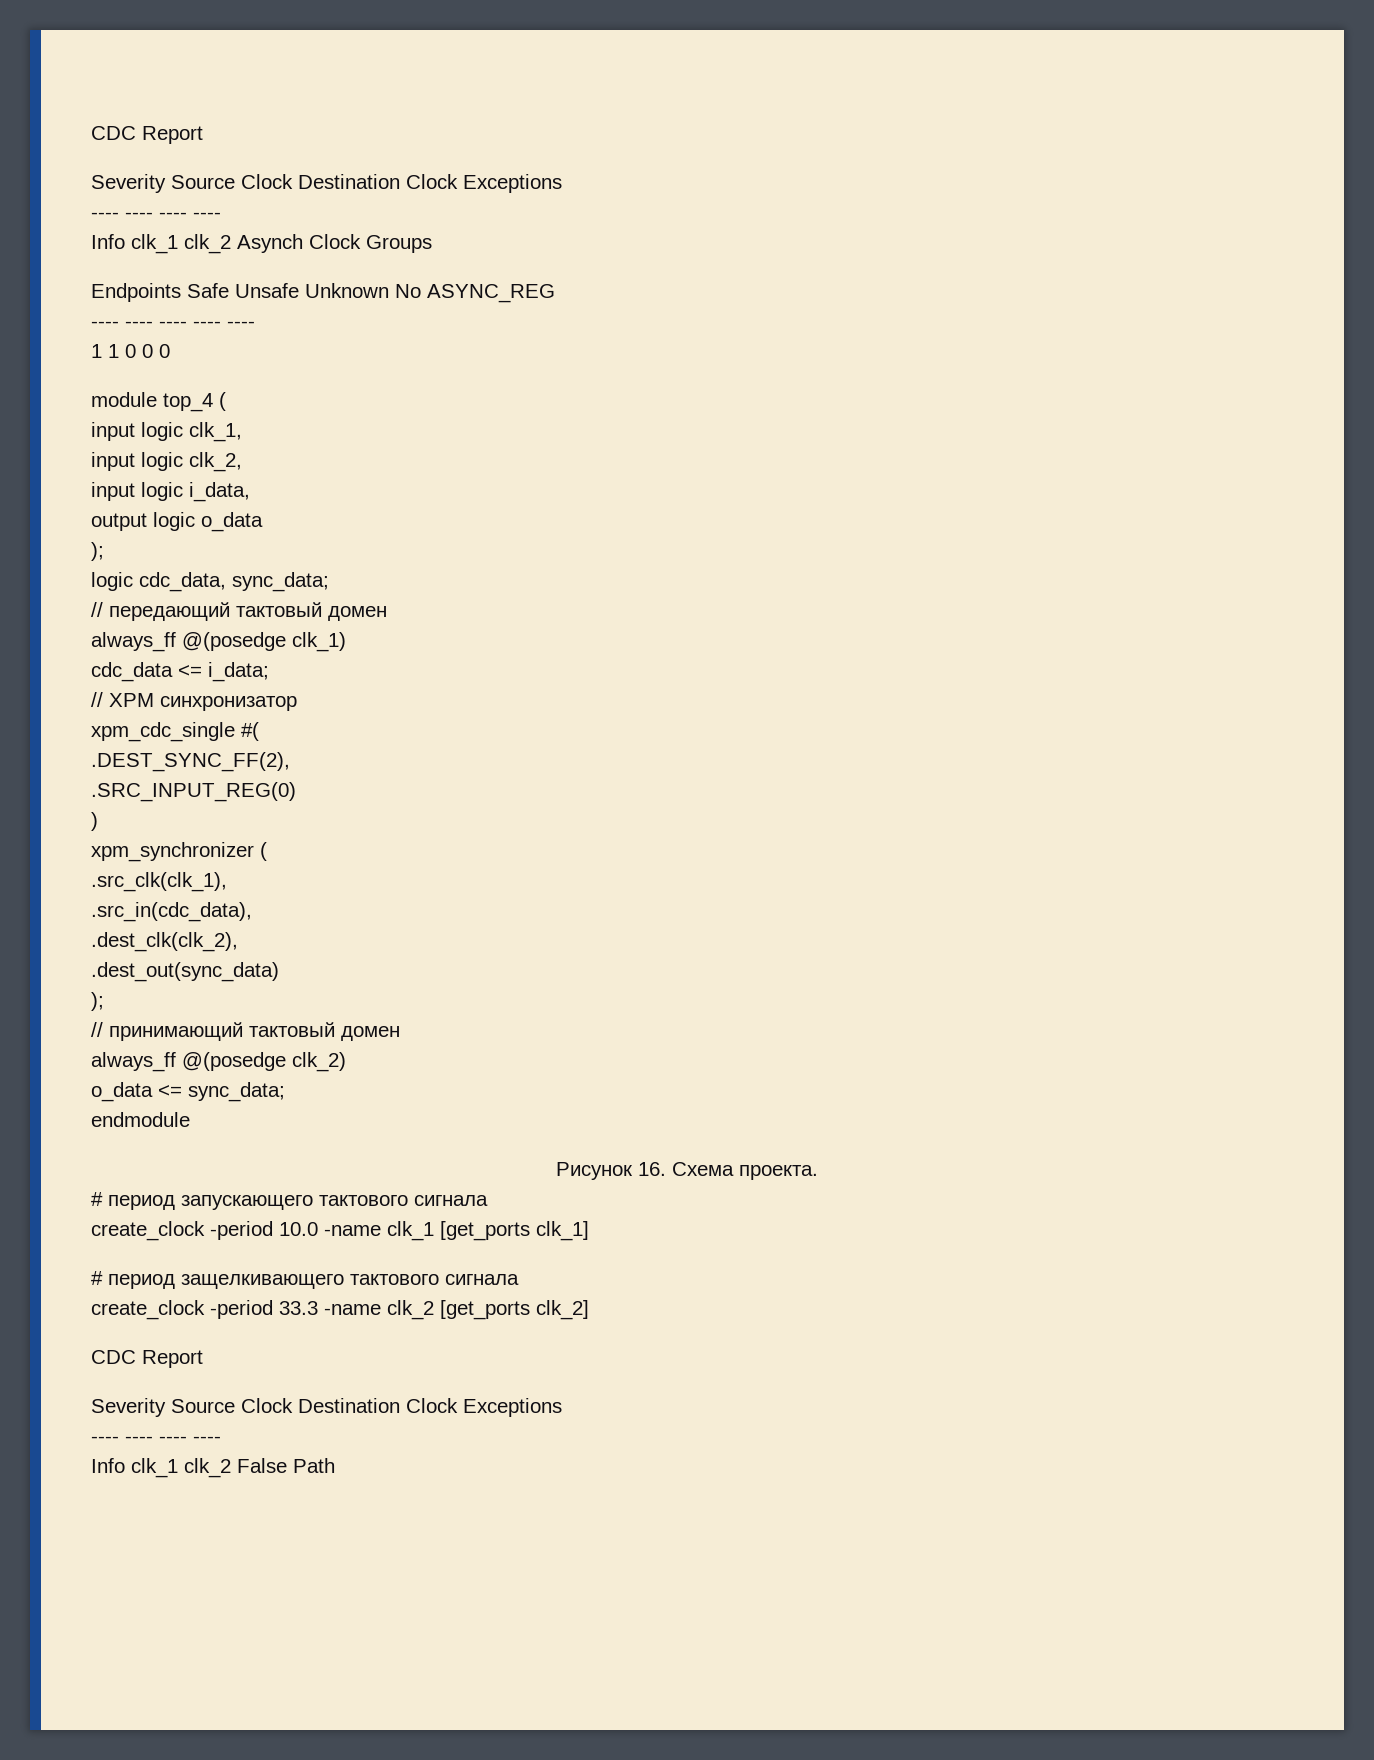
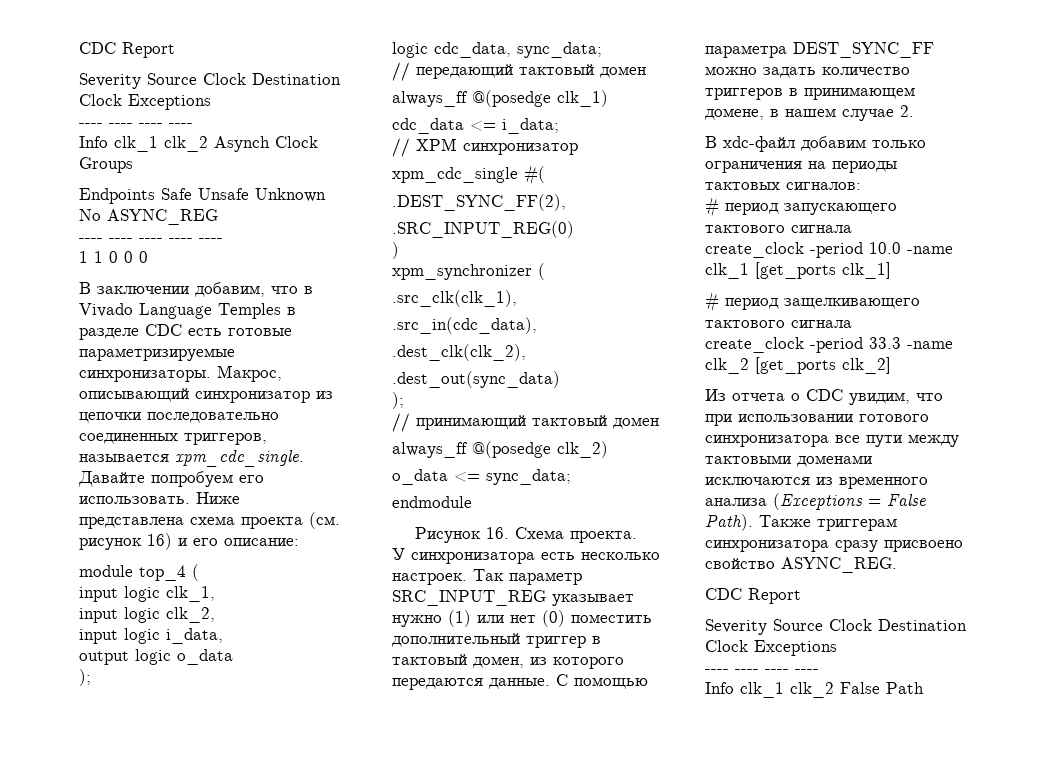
+ В заключении добавим, что в Vivado Language Temples в разделе CDC есть готовые параметризируемые синхронизаторы. Макрос, описывающий синхронизатор из цепочки последовательно соединенных триггеров, называется xpm_cdc_single. Давайте попробуем его использовать. Ниже представлена схема проекта (см. рисунок 16) и его описание:
+ У синхронизатора есть несколько настроек. Так параметр SRC_INPUT_REG указывает нужно (1) или нет (0) поместить дополнительный триггер в тактовый домен, из которого передаются данные. С помощью параметра DEST_SYNC_FF можно задать количество триггеров в принимающем домене, в нашем случае 2.
+ В xdc-файл добавим только ограничения на периоды тактовых сигналов:
+ Из отчета о CDC увидим, что при использовании готового синхронизатора все пути между тактовыми доменами исключаются из временного анализа (Exceptions = False Path). Также триггерам синхронизатора сразу присвоено свойство ASYNC_REG.

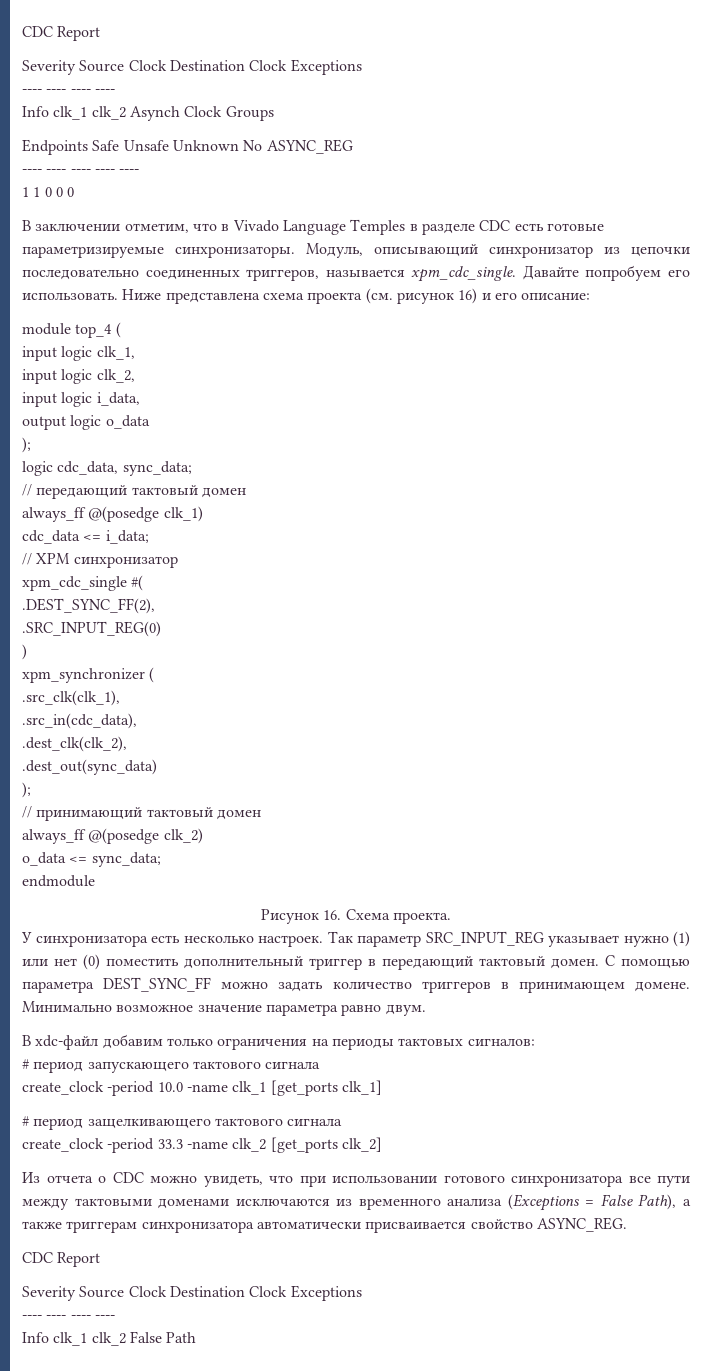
- В заключении добавим, что в Vivado Language Temples в разделе CDC есть готовые параметризируемые синхронизаторы.
+ В заключении отметим, что в Vivado Language Temples в разделе CDC есть готовые параметризируемые синхронизаторы.
- Макрос, описывающий синхронизатор из цепочки последовательно соединенных триггеров, называется xpm_cdc_single.
+ Модуль, описывающий синхронизатор из цепочки последовательно соединенных триггеров, называется xpm_cdc_single.
- Так параметр SRC_INPUT_REG указывает нужно (1) или нет (0) поместить дополнительный триггер в тактовый домен, из которого передаются данные.
+ Так параметр SRC_INPUT_REG указывает нужно (1) или нет (0) поместить дополнительный триггер в передающий тактовый домен.
- С помощью параметра DEST_SYNC_FF можно задать количество триггеров в принимающем домене, в нашем случае 2.
+ С помощью параметра DEST_SYNC_FF можно задать количество триггеров в принимающем домене. Минимально возможное значение параметра равно двум.
- Из отчета о CDC увидим, что при использовании готового синхронизатора все пути между тактовыми доменами исключаются из временного анализа (Exceptions = False Path). Также триггерам синхронизатора сразу присвоено свойство ASYNC_REG.
+ Из отчета о CDC можно увидеть, что при использовании готового синхронизатора все пути между тактовыми доменами исключаются из временного анализа (Exceptions = False Path), а также триггерам синхронизатора автоматически присваивается свойство ASYNC_REG.

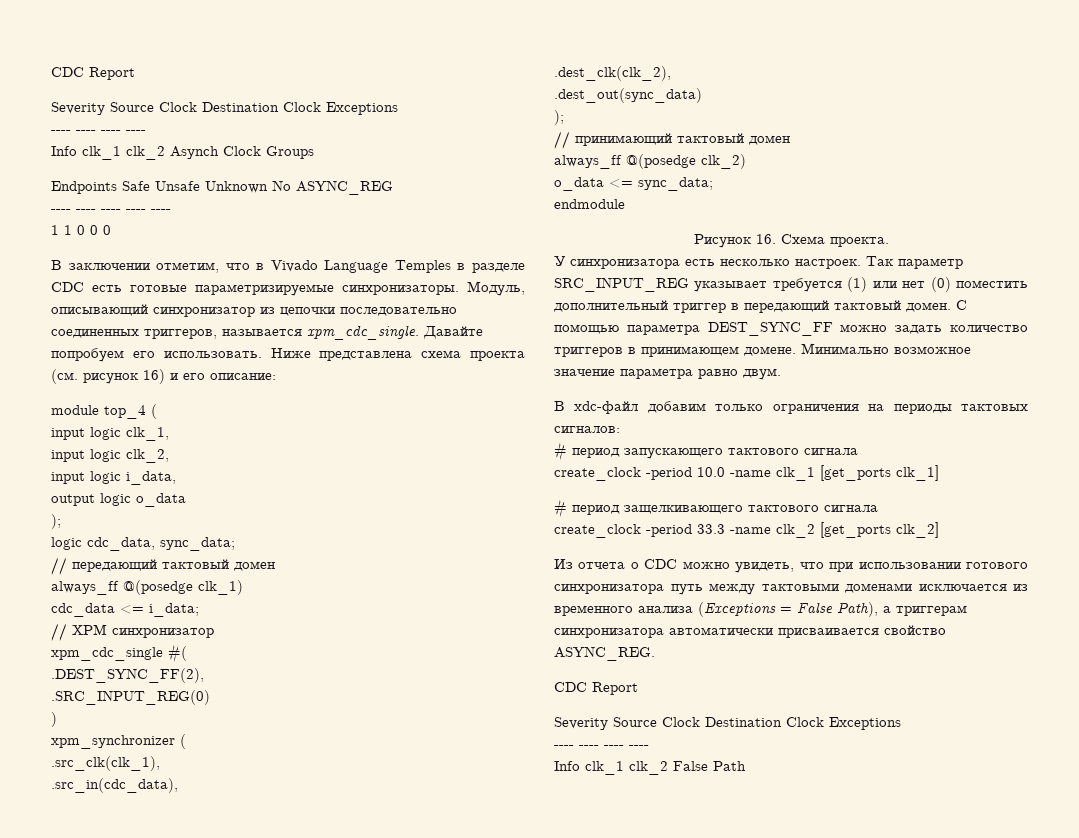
- Так параметр SRC_INPUT_REG указывает нужно (1) или нет (0) поместить дополнительный триггер в передающий тактовый домен.
+ Так параметр SRC_INPUT_REG указывает требуется (1) или нет (0) поместить дополнительный триггер в передающий тактовый домен.
- Из отчета о CDC можно увидеть, что при использовании готового синхронизатора все пути между тактовыми доменами исключаются из временного анализа (Exceptions = False Path), а также триггерам синхронизатора автоматически присваивается свойство ASYNC_REG.
+ Из отчета о CDC можно увидеть, что при использовании готового синхронизатора путь между тактовыми доменами исключается из временного анализа (Exceptions = False Path), а триггерам синхронизатора автоматически присваивается свойство ASYNC_REG.

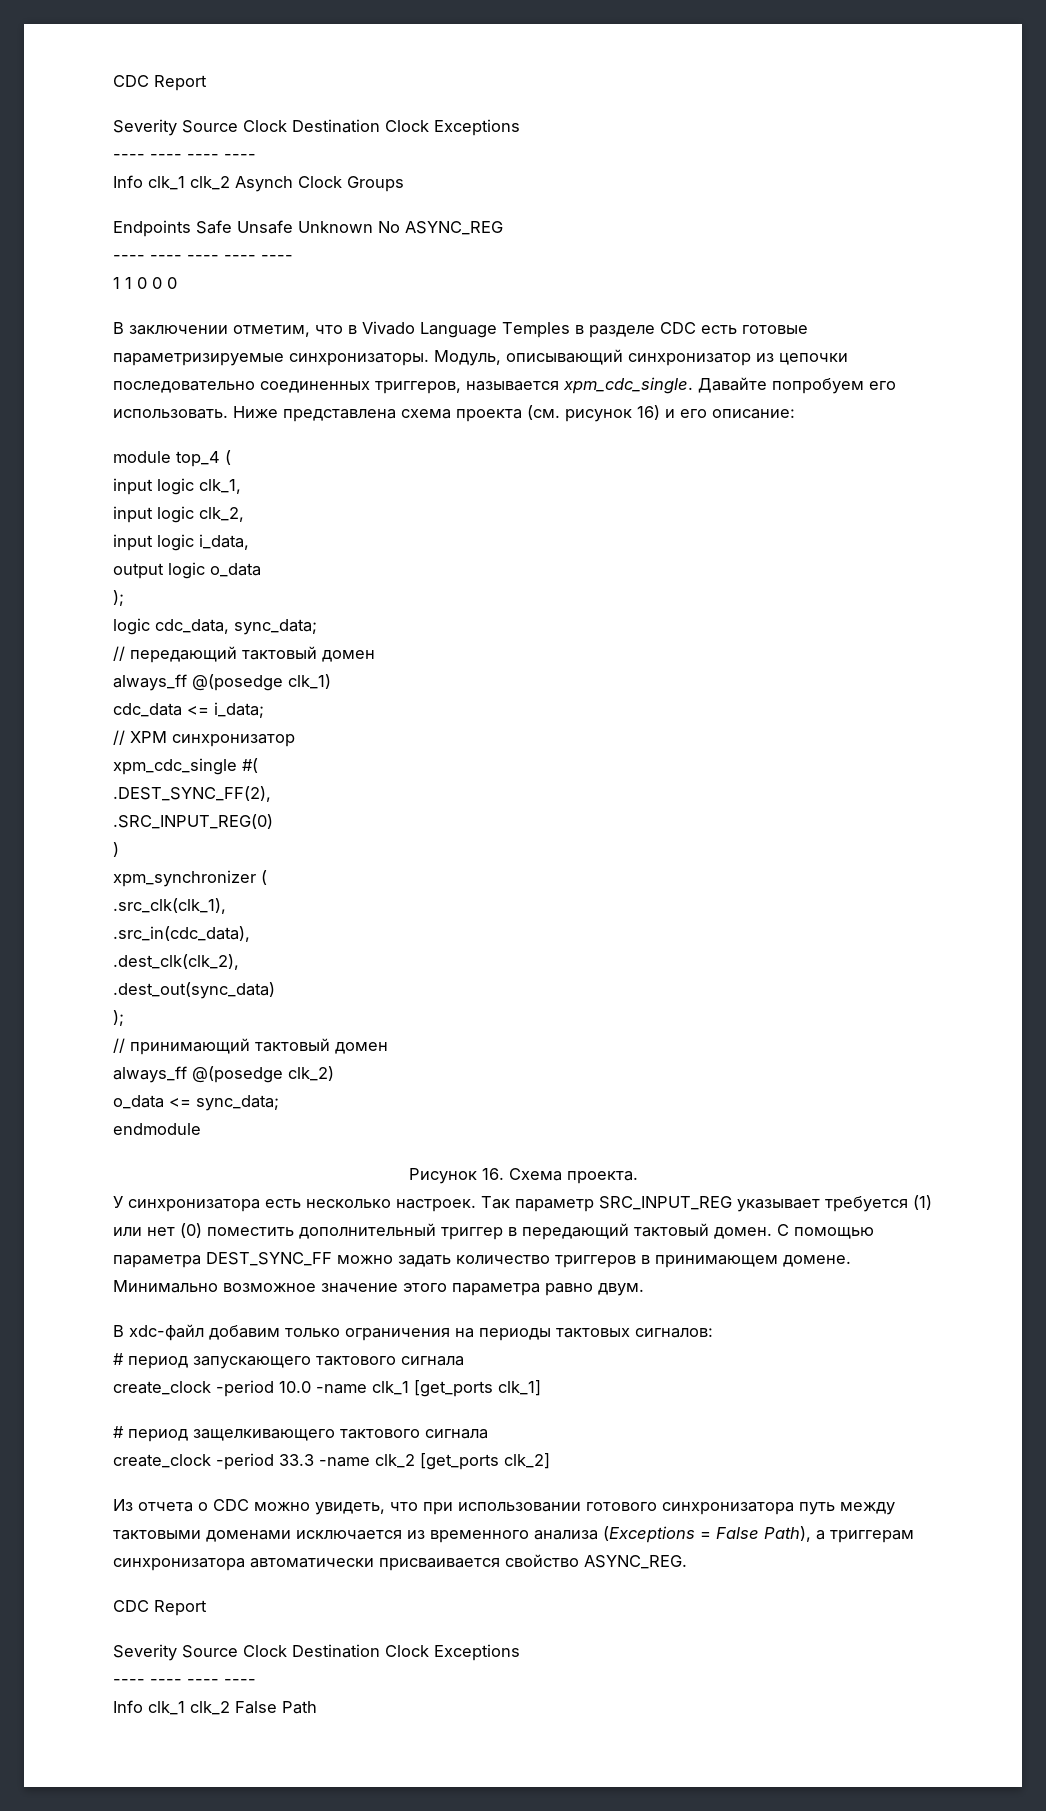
- Минимально возможное значение параметра равно двум.
+ Минимально возможное значение этого параметра равно двум.

